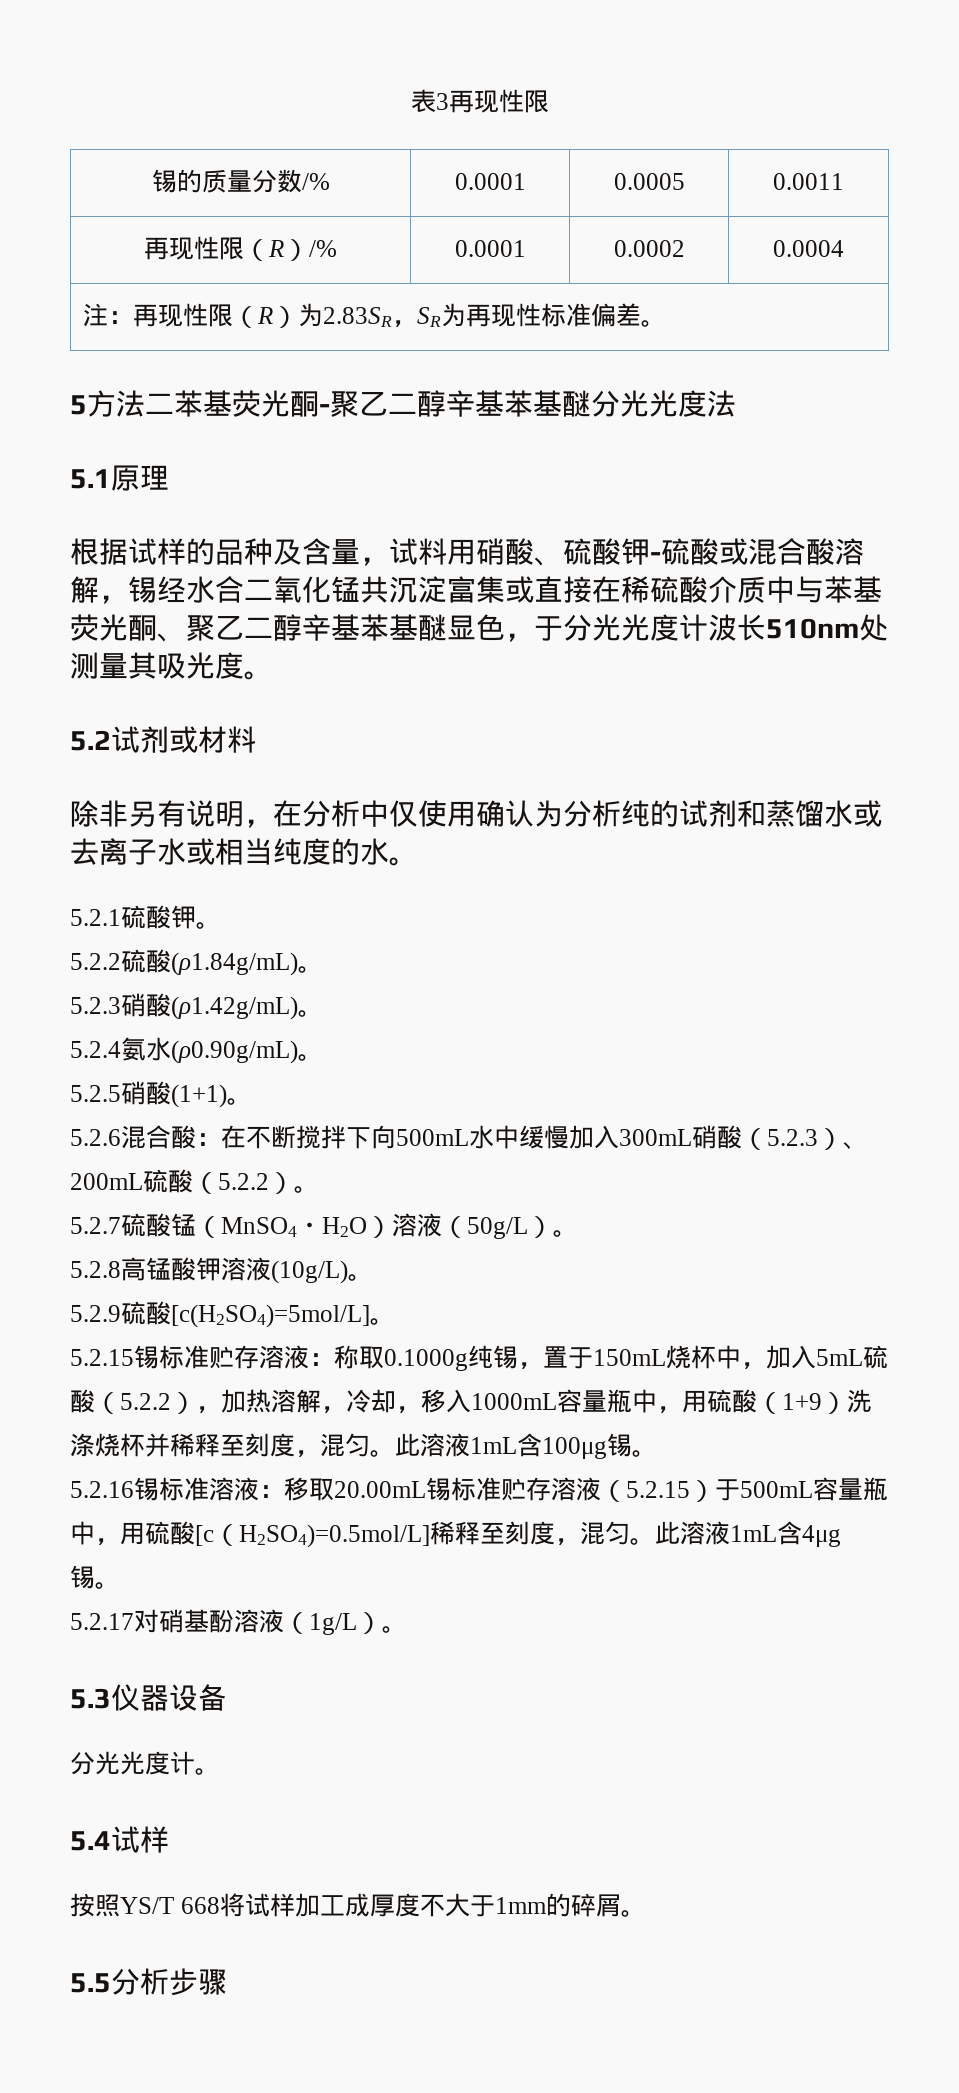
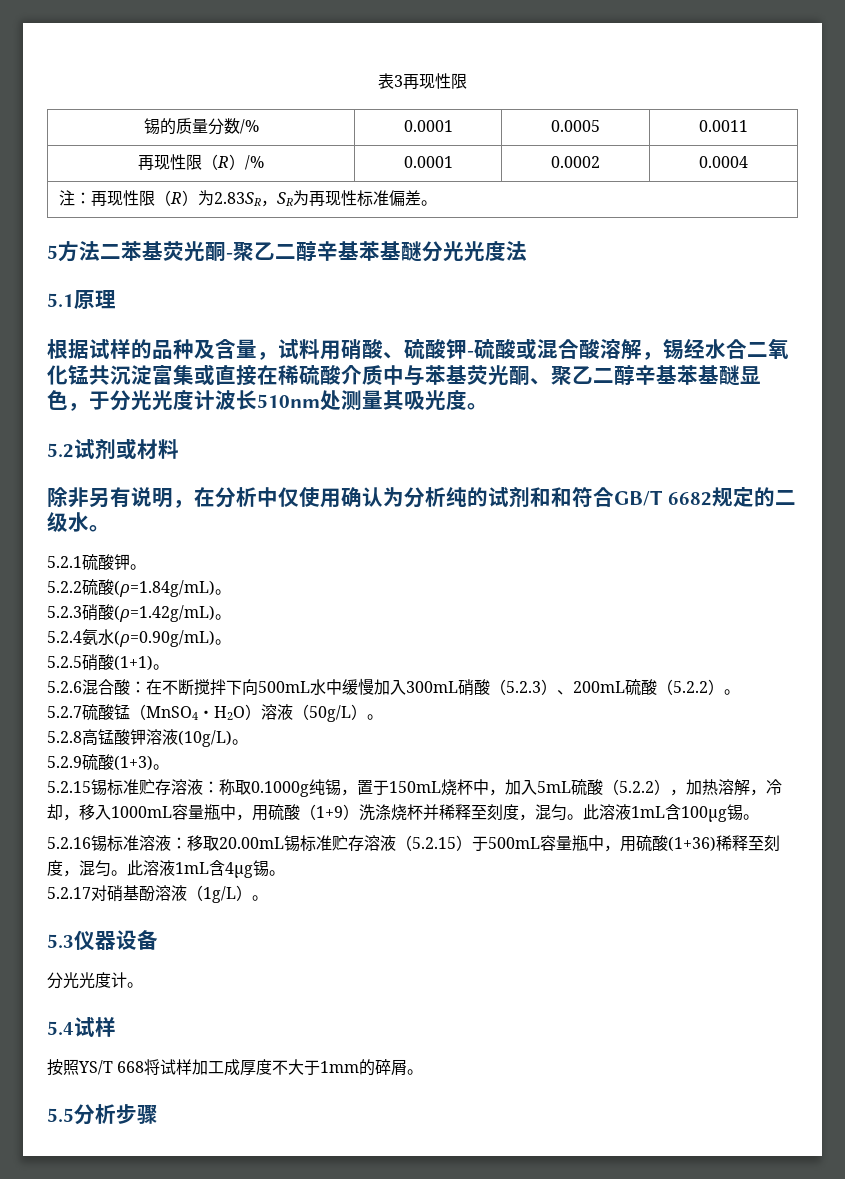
- 除非另有说明，在分析中仅使用确认为分析纯的试剂和蒸馏水或去离子水或相当纯度的水。
+ 除非另有说明，在分析中仅使用确认为分析纯的试剂和和符合GB/T 6682规定的二级水。
- 5.2.2硫酸(ρ1.84g/mL)。
+ 5.2.2硫酸(ρ=1.84g/mL)。
- 5.2.3硝酸(ρ1.42g/mL)。
+ 5.2.3硝酸(ρ=1.42g/mL)。
- 5.2.4氨水(ρ0.90g/mL)。
+ 5.2.4氨水(ρ=0.90g/mL)。
- 5.2.9硫酸[c(H2SO4)=5mol/L]。
+ 5.2.9硫酸(1+3)。
- 5.2.16锡标准溶液：移取20.00mL锡标准贮存溶液（5.2.15）于500mL容量瓶中，用硫酸[c（H2SO4)=0.5mol/L]稀释至刻度，混匀。
+ 5.2.16锡标准溶液：移取20.00mL锡标准贮存溶液（5.2.15）于500mL容量瓶中，用硫酸(1+36)稀释至刻度，混匀。

